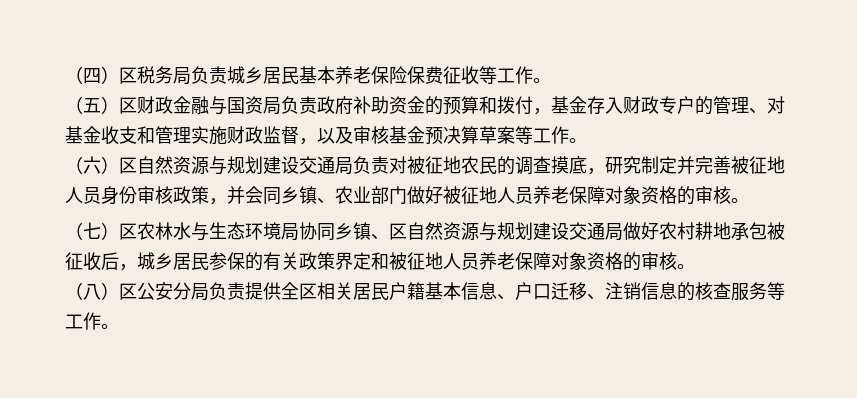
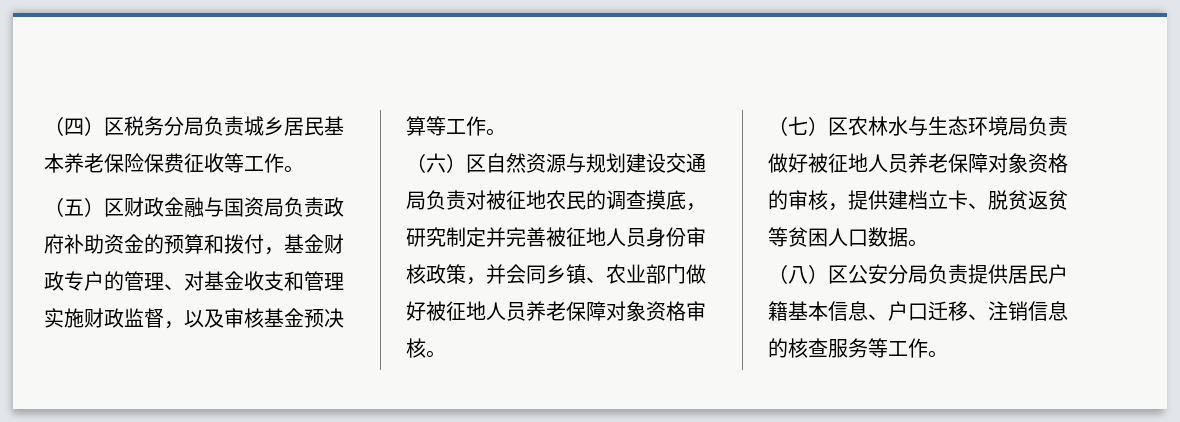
- （四）区税务局负责城乡居民基本养老保险保费征收等工作。
+ （四）区税务分局负责城乡居民基本养老保险保费征收等工作。
- （五）区财政金融与国资局负责政府补助资金的预算和拨付，基金存入财政专户的管理、对基金收支和管理实施财政监督，以及审核基金预决算草案等工作。
+ （五）区财政金融与国资局负责政府补助资金的预算和拨付，基金财政专户的管理、对基金收支和管理实施财政监督，以及审核基金预决算等工作。
- （六）区自然资源与规划建设交通局负责对被征地农民的调查摸底，研究制定并完善被征地人员身份审核政策，并会同乡镇、农业部门做好被征地人员养老保障对象资格的审核。
+ （六）区自然资源与规划建设交通局负责对被征地农民的调查摸底，研究制定并完善被征地人员身份审核政策，并会同乡镇、农业部门做好被征地人员养老保障对象资格审核。
- （七）区农林水与生态环境局协同乡镇、区自然资源与规划建设交通局做好农村耕地承包被征收后，城乡居民参保的有关政策界定和被征地人员养老保障对象资格的审核。
+ （七）区农林水与生态环境局负责做好被征地人员养老保障对象资格的审核，提供建档立卡、脱贫返贫等贫困人口数据。
- （八）区公安分局负责提供全区相关居民户籍基本信息、户口迁移、注销信息的核查服务等工作。
+ （八）区公安分局负责提供居民户籍基本信息、户口迁移、注销信息的核查服务等工作。

